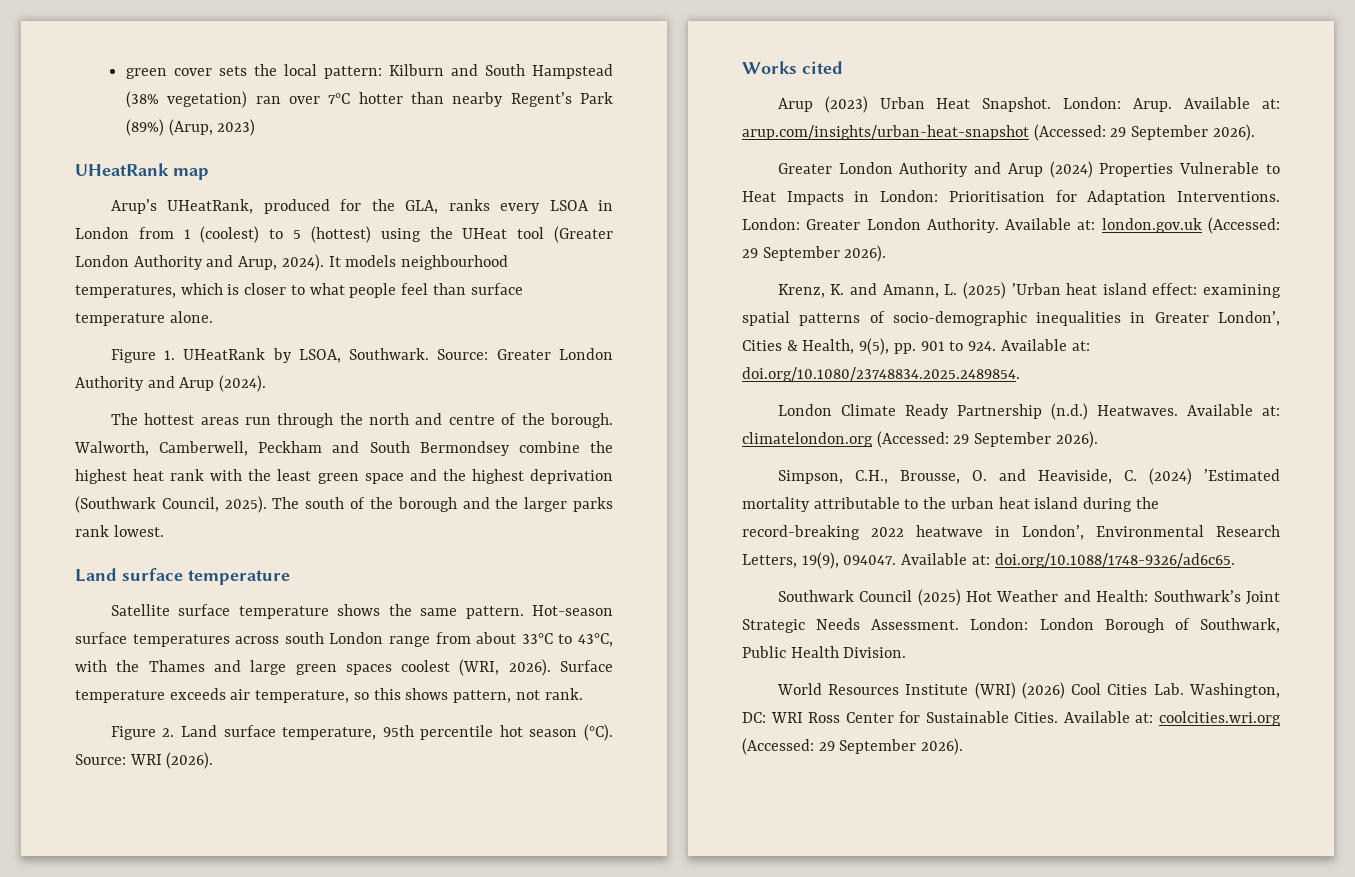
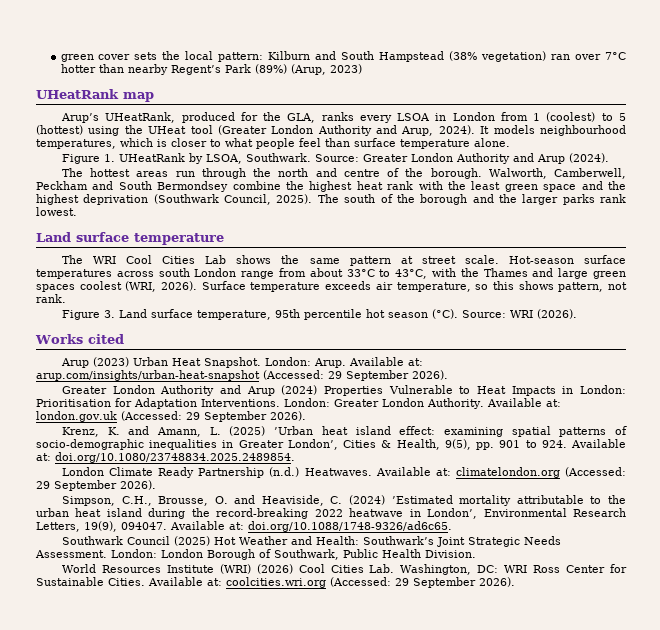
- Satellite surface temperature shows the same pattern.
+ The WRI Cool Cities Lab shows the same pattern at street scale.
- Figure 2. Land surface temperature, 95th percentile hot season (°C).
+ Figure 3. Land surface temperature, 95th percentile hot season (°C).

